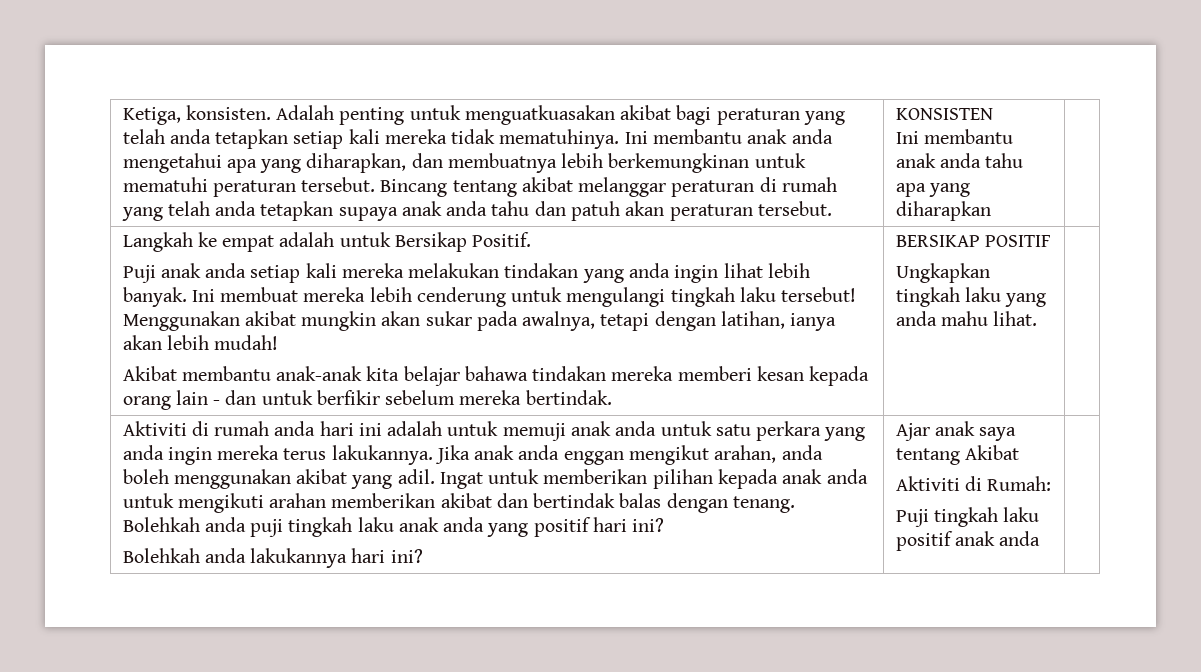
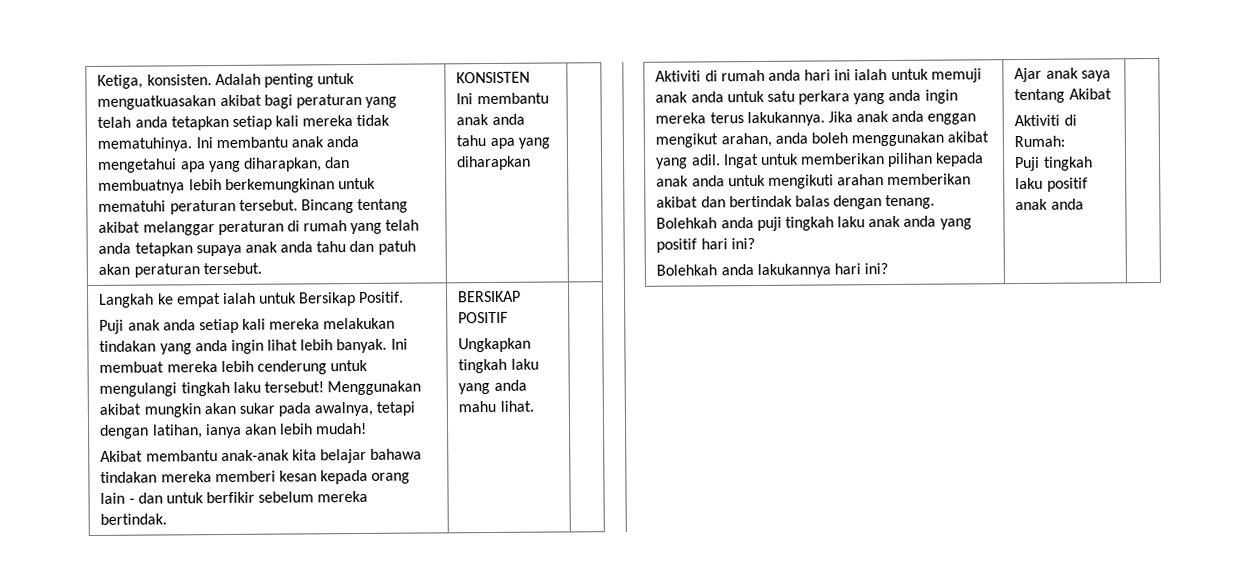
- Langkah ke empat adalah untuk Bersikap Positif.
+ Langkah ke empat ialah untuk Bersikap Positif.
- Aktiviti di rumah anda hari ini adalah untuk memuji anak anda untuk satu perkara yang anda ingin mereka terus lakukannya.
+ Aktiviti di rumah anda hari ini ialah untuk memuji anak anda untuk satu perkara yang anda ingin mereka terus lakukannya.

